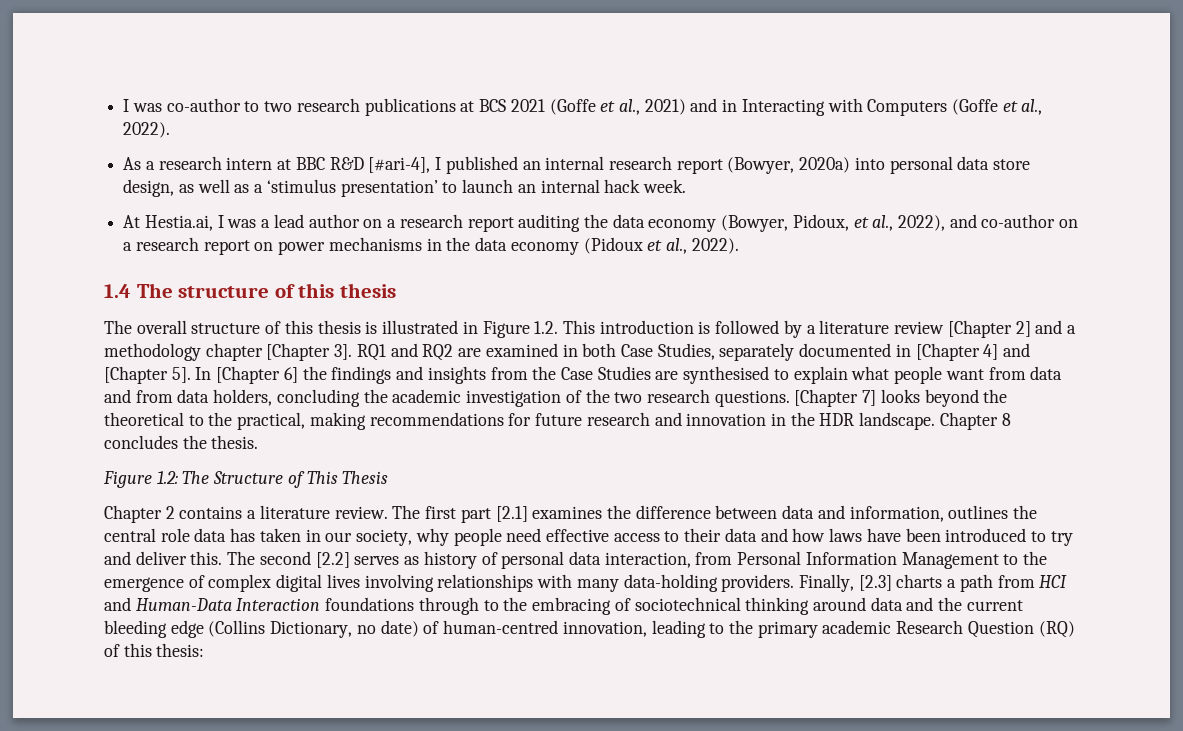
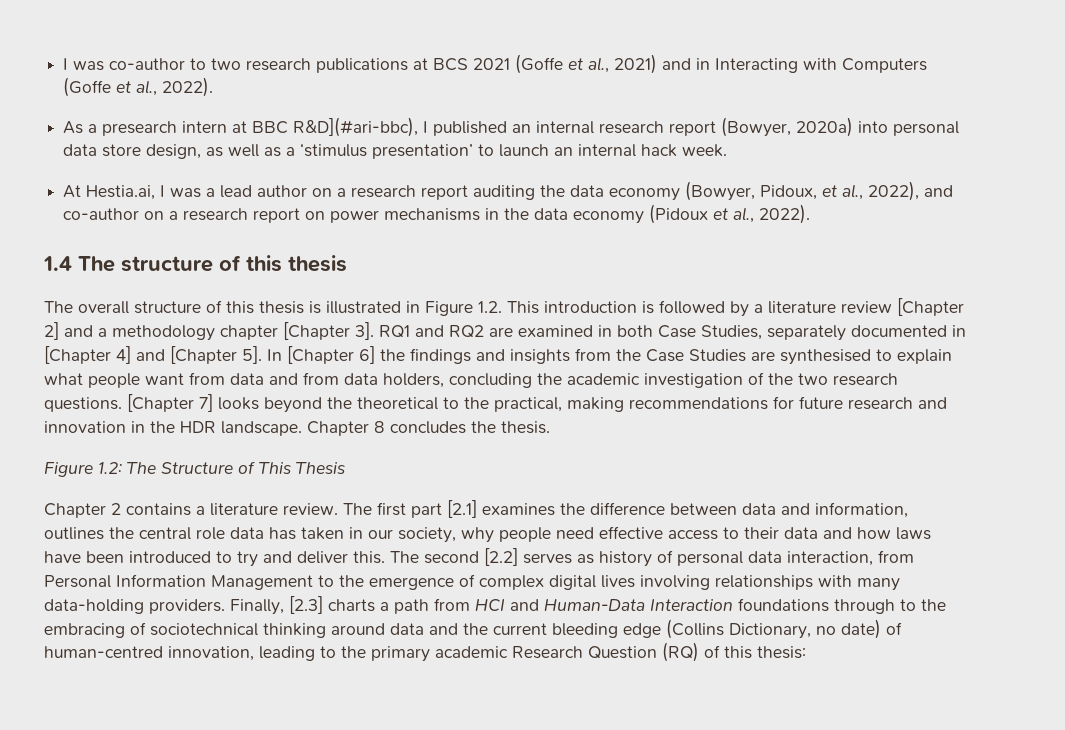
- As a research intern at BBC R&D [#ari-4], I published an internal research report (Bowyer, 2020a) into personal data store design, as well as a ‘stimulus presentation’ to launch an internal hack week.
+ As a presearch intern at BBC R&D](#ari-bbc), I published an internal research report (Bowyer, 2020a) into personal data store design, as well as a ‘stimulus presentation’ to launch an internal hack week.

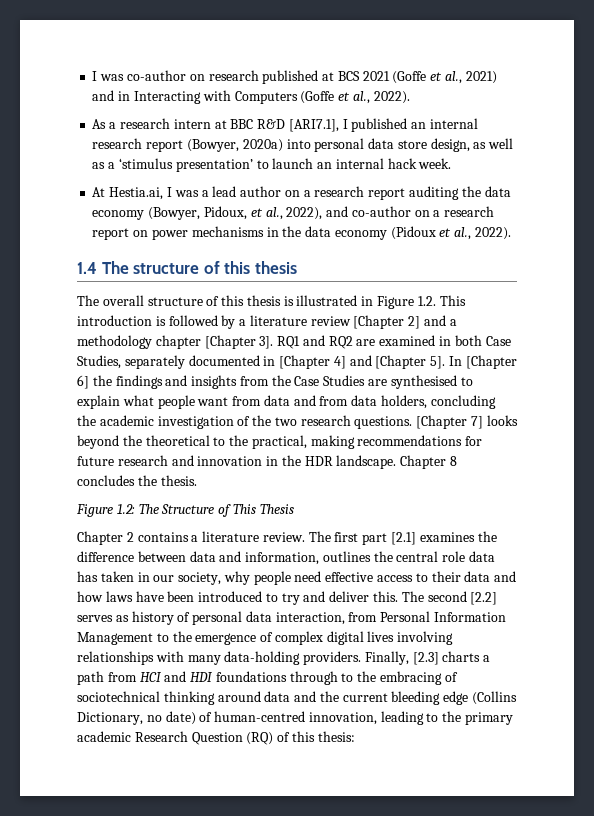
- I was co-author to two research publications at BCS 2021 (Goffe et al., 2021) and in Interacting with Computers (Goffe et al., 2022).
+ I was co-author on research published at BCS 2021 (Goffe et al., 2021) and in Interacting with Computers (Goffe et al., 2022).
- As a presearch intern at BBC R&D](#ari-bbc), I published an internal research report (Bowyer, 2020a) into personal data store design, as well as a ‘stimulus presentation’ to launch an internal hack week.
+ As a research intern at BBC R&D [ARI7.1], I published an internal research report (Bowyer, 2020a) into personal data store design, as well as a ‘stimulus presentation’ to launch an internal hack week.
- Finally, [2.3] charts a path from HCI and Human-Data Interaction foundations through to the embracing of sociotechnical thinking around data and the current bleeding edge (Collins Dictionary, no date) of human-centred innovation, leading to the primary academic Research Question (RQ) of this thesis:
+ Finally, [2.3] charts a path from HCI and HDI foundations through to the embracing of sociotechnical thinking around data and the current bleeding edge (Collins Dictionary, no date) of human-centred innovation, leading to the primary academic Research Question (RQ) of this thesis:

